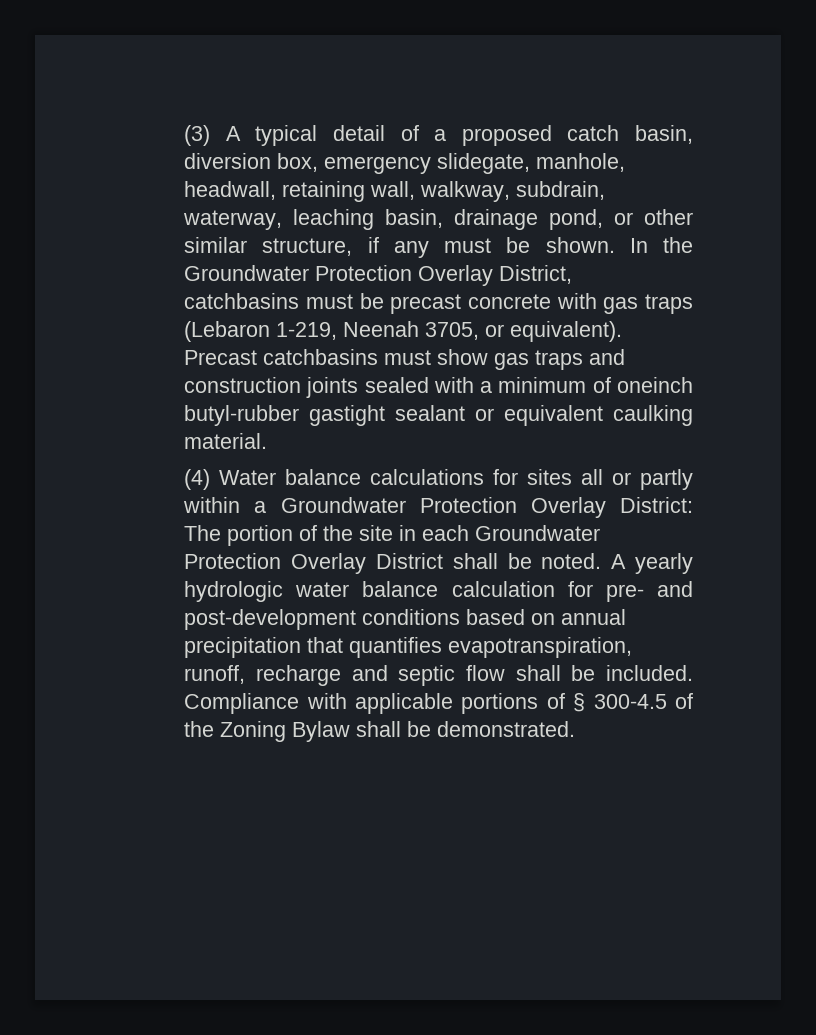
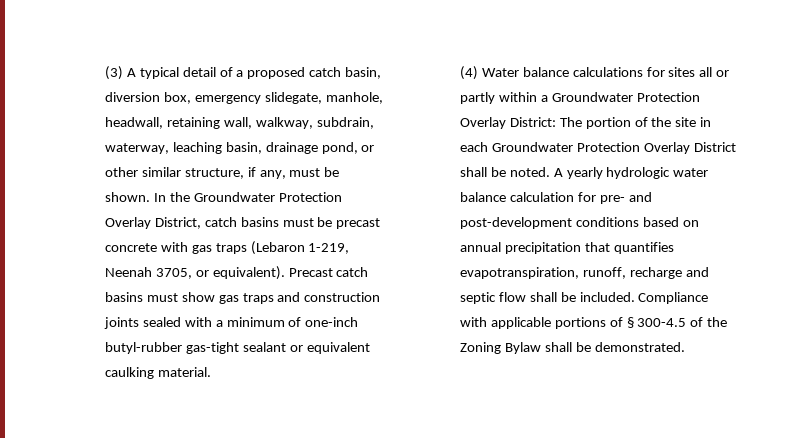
- (3) A typical detail of a proposed catch basin, diversion box, emergency slidegate, manhole, headwall, retaining wall, walkway, subdrain, waterway, leaching basin, drainage pond, or other similar structure, if any must be shown.
+ (3) A typical detail of a proposed catch basin, diversion box, emergency slidegate, manhole, headwall, retaining wall, walkway, subdrain, waterway, leaching basin, drainage pond, or other similar structure, if any, must be shown.
- In the Groundwater Protection Overlay District, catchbasins must be precast concrete with gas traps (Lebaron 1-219, Neenah 3705, or equivalent).
+ In the Groundwater Protection Overlay District, catch basins must be precast concrete with gas traps (Lebaron 1-219, Neenah 3705, or equivalent).
- Precast catchbasins must show gas traps and construction joints sealed with a minimum of oneinch butyl-rubber gastight sealant or equivalent caulking material.
+ Precast catch basins must show gas traps and construction joints sealed with a minimum of one-inch butyl-rubber gas-tight sealant or equivalent caulking material.

